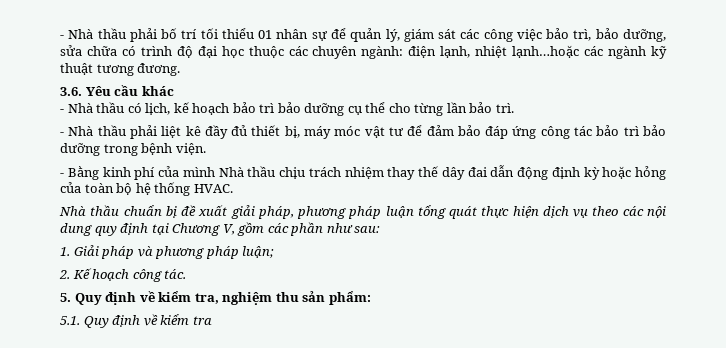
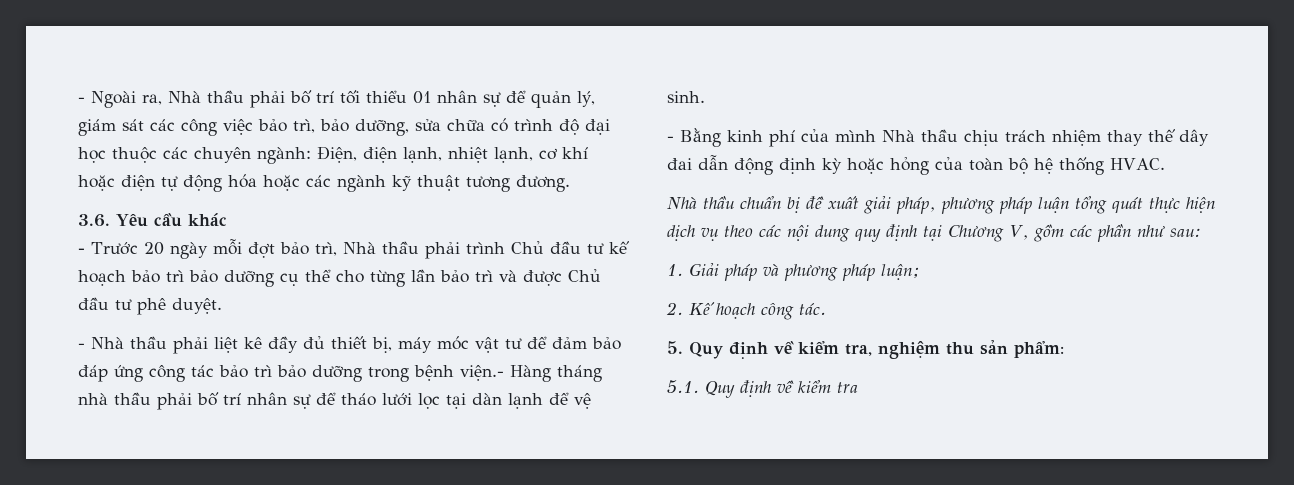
- - Nhà thầu phải bố trí tối thiểu 01 nhân sự để quản lý, giám sát các công việc bảo trì, bảo dưỡng, sửa chữa có trình độ đại học thuộc các chuyên ngành: điện lạnh, nhiệt lạnh…hoặc các ngành kỹ thuật tương đương.
+ - Ngoài ra, Nhà thầu phải bố trí tối thiểu 01 nhân sự để quản lý, giám sát các công việc bảo trì, bảo dưỡng, sửa chữa có trình độ đại học thuộc các chuyên ngành: Điện, điện lạnh, nhiệt lạnh, cơ khí hoặc điện tự động hóa hoặc các ngành kỹ thuật tương đương.
- - Nhà thầu có lịch, kế hoạch bảo trì bảo dưỡng cụ thể cho từng lần bảo trì.
+ - Trước 20 ngày mỗi đợt bảo trì, Nhà thầu phải trình Chủ đầu tư kế hoạch bảo trì bảo dưỡng cụ thể cho từng lần bảo trì và được Chủ đầu tư phê duyệt.
- - Nhà thầu phải liệt kê đầy đủ thiết bị, máy móc vật tư để đảm bảo đáp ứng công tác bảo trì bảo dưỡng trong bệnh viện.
+ - Nhà thầu phải liệt kê đầy đủ thiết bị, máy móc vật tư để đảm bảo đáp ứng công tác bảo trì bảo dưỡng trong bệnh viện.- Hàng tháng nhà thầu phải bố trí nhân sự để tháo lưới lọc tại dàn lạnh để vệ sinh.

